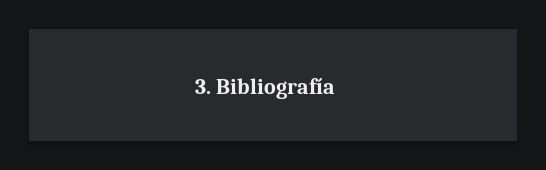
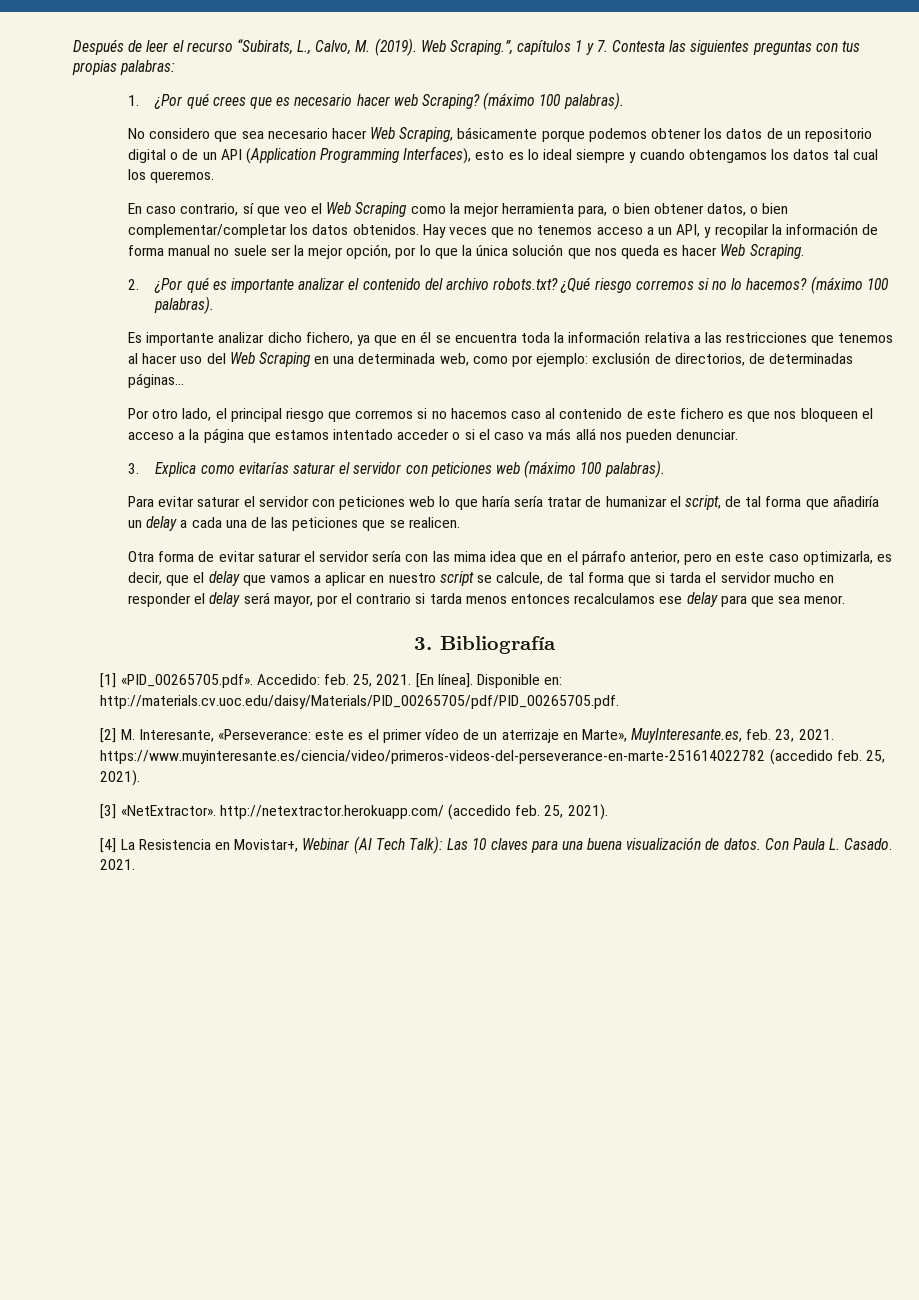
+ Después de leer el recurso “Subirats, L., Calvo, M. (2019). Web Scraping.”, capítulos 1 y 7. Contesta las siguientes preguntas con tus propias palabras:
+ 1. ¿Por qué crees que es necesario hacer web Scraping? (máximo 100 palabras).
+ No considero que sea necesario hacer Web Scraping, básicamente porque podemos obtener los datos de un repositorio digital o de un API (Application Programming Interfaces), esto es lo ideal siempre y cuando obtengamos los datos tal cual los queremos.
+ En caso contrario, sí que veo el Web Scraping como la mejor herramienta para, o bien obtener datos, o bien complementar/completar los datos obtenidos. Hay veces que no tenemos acceso a un API, y recopilar la información de forma manual no suele ser la mejor opción, por lo que la única solución que nos queda es hacer Web Scraping.
+ 2. ¿Por qué es importante analizar el contenido del archivo robots.txt? ¿Qué riesgo corremos si no lo hacemos? (máximo 100 palabras).
+ Es importante analizar dicho fichero, ya que en él se encuentra toda la información relativa a las restricciones que tenemos al hacer uso del Web Scraping en una determinada web, como por ejemplo: exclusión de directorios, de determinadas páginas…
+ Por otro lado, el principal riesgo que corremos si no hacemos caso al contenido de este fichero es que nos bloqueen el acceso a la página que estamos intentado acceder o si el caso va más allá nos pueden denunciar.
+ 3. Explica como evitarías saturar el servidor con peticiones web (máximo 100 palabras).
+ Para evitar saturar el servidor con peticiones web lo que haría sería tratar de humanizar el script, de tal forma que añadiría un delay a cada una de las peticiones que se realicen.
+ Otra forma de evitar saturar el servidor sería con las mima idea que en el párrafo anterior, pero en este caso optimizarla, es decir, que el delay que vamos a aplicar en nuestro script se calcule, de tal forma que si tarda el servidor mucho en responder el delay será mayor, por el contrario si tarda menos entonces recalculamos ese delay para que sea menor.
  3. Bibliografía
+ [1] «PID_00265705.pdf». Accedido: feb. 25, 2021. [En línea]. Disponible en: http://materials.cv.uoc.edu/daisy/Materials/PID_00265705/pdf/PID_00265705.pdf.
+ [2] M. Interesante, «Perseverance: este es el primer vídeo de un aterrizaje en Marte», MuyInteresante.es, feb. 23, 2021. https://www.muyinteresante.es/ciencia/video/primeros-videos-del-perseverance-en-marte-251614022782 (accedido feb. 25, 2021).
+ [3] «NetExtractor». http://netextractor.herokuapp.com/ (accedido feb. 25, 2021).
+ [4] La Resistencia en Movistar+, Webinar (AI Tech Talk): Las 10 claves para una buena visualización de datos. Con Paula L. Casado. 2021.

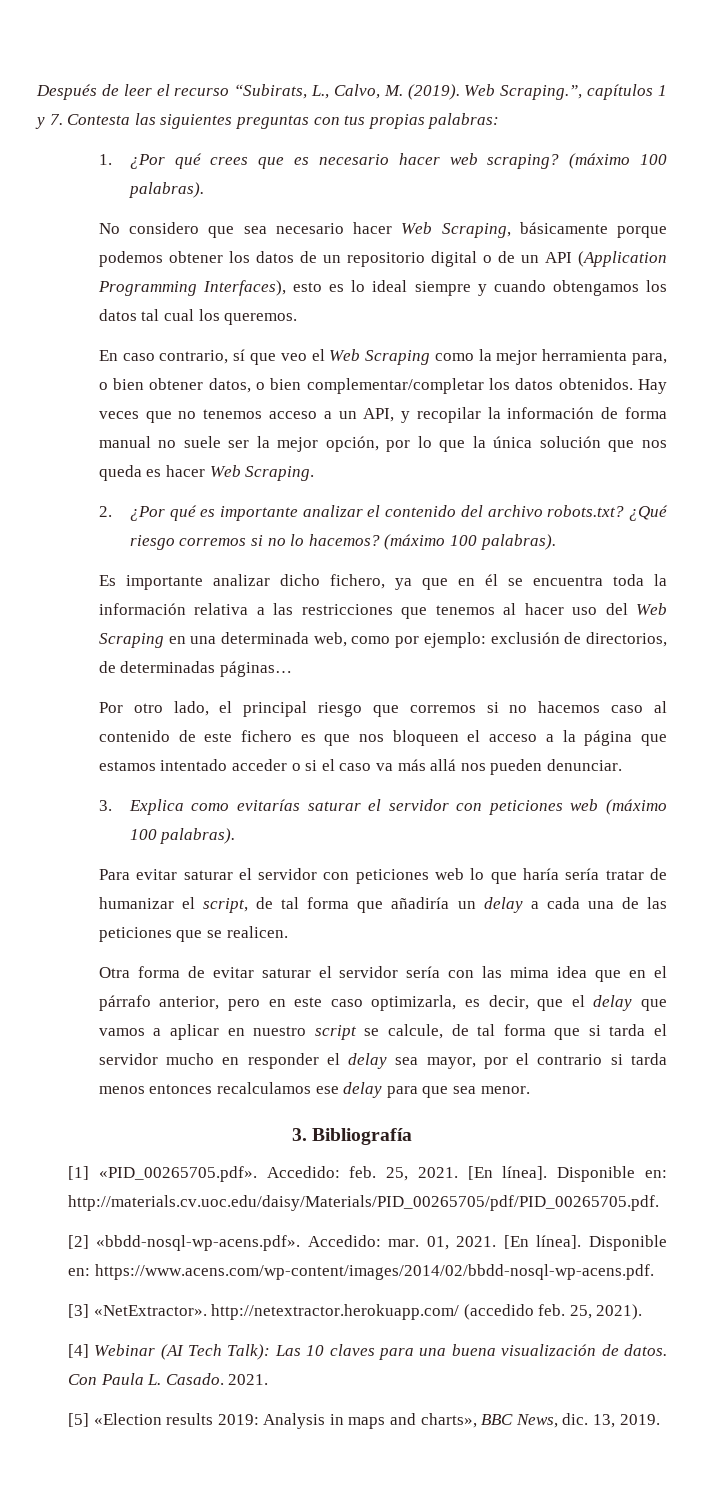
- 1. ¿Por qué crees que es necesario hacer web Scraping?
+ 1. ¿Por qué crees que es necesario hacer web scraping?
- Otra forma de evitar saturar el servidor sería con las mima idea que en el párrafo anterior, pero en este caso optimizarla, es decir, que el delay que vamos a aplicar en nuestro script se calcule, de tal forma que si tarda el servidor mucho en responder el delay será mayor, por el contrario si tarda menos entonces recalculamos ese delay para que sea menor.
+ Otra forma de evitar saturar el servidor sería con las mima idea que en el párrafo anterior, pero en este caso optimizarla, es decir, que el delay que vamos a aplicar en nuestro script se calcule, de tal forma que si tarda el servidor mucho en responder el delay sea mayor, por el contrario si tarda menos entonces recalculamos ese delay para que sea menor.
- [2] M. Interesante, «Perseverance: este es el primer vídeo de un aterrizaje en Marte», MuyInteresante.es, feb. 23, 2021. https://www.muyinteresante.es/ciencia/video/primeros-videos-del-perseverance-en-marte-251614022782 (accedido feb. 25, 2021).
+ [2] «bbdd-nosql-wp-acens.pdf». Accedido: mar. 01, 2021. [En línea]. Disponible en: https://www.acens.com/wp-content/images/2014/02/bbdd-nosql-wp-acens.pdf.
- [4] La Resistencia en Movistar+, Webinar (AI Tech Talk): Las 10 claves para una buena visualización de datos.
+ [4] Webinar (AI Tech Talk): Las 10 claves para una buena visualización de datos.
+ [5] «Election results 2019: Analysis in maps and charts», BBC News, dic. 13, 2019.

